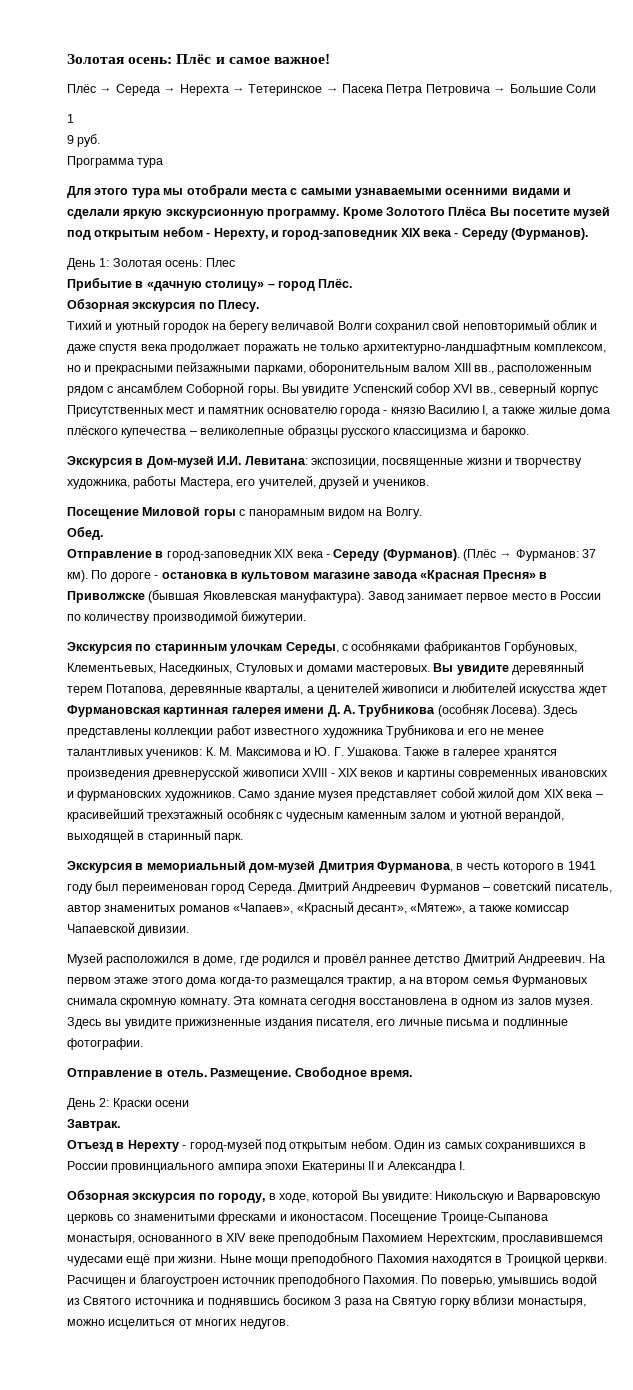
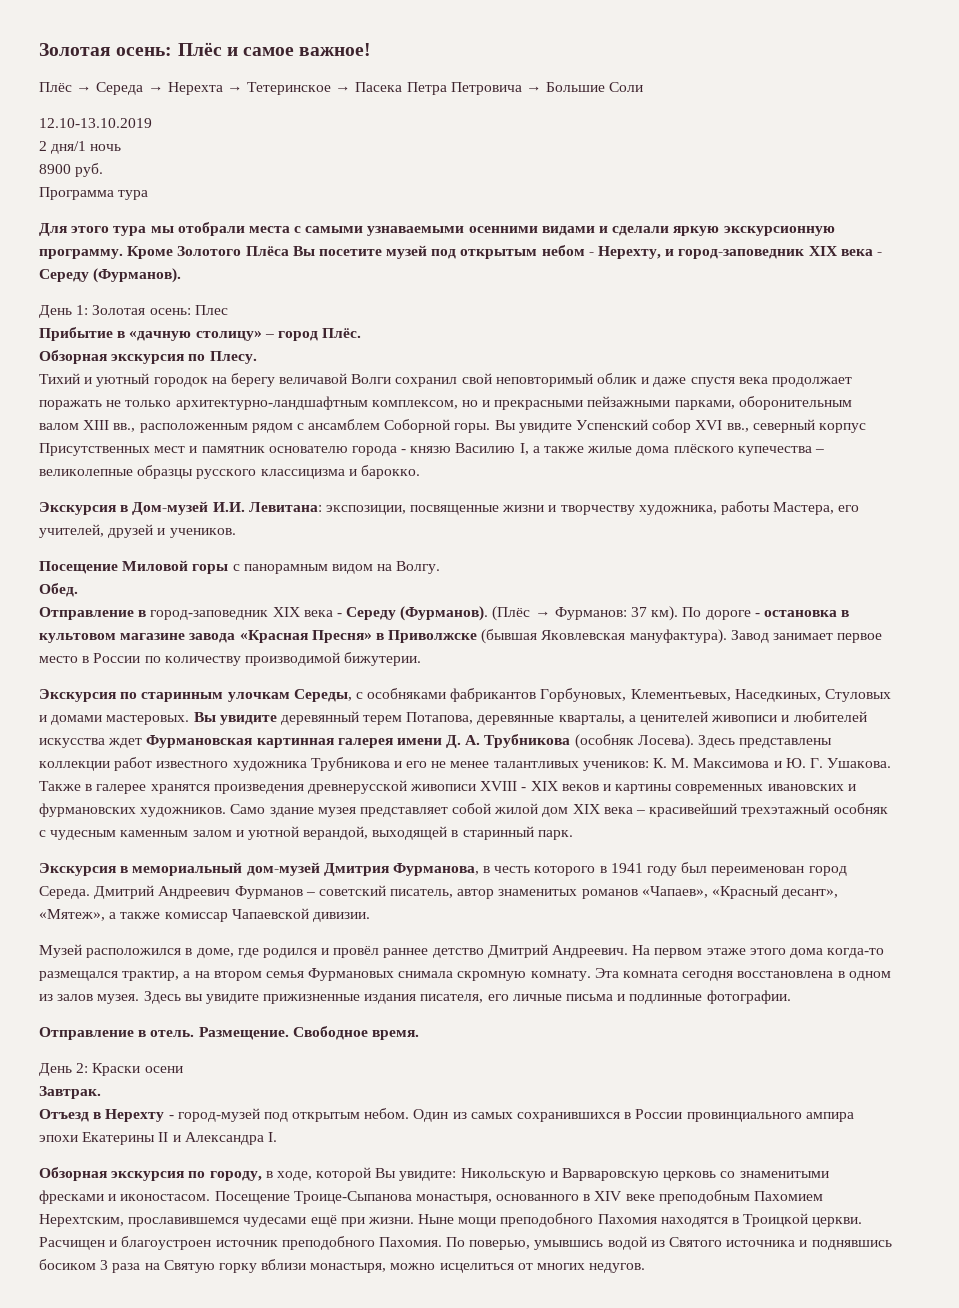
- 1
- 9 руб.
+ 12.10-13.10.2019
+ 2 дня/1 ночь
+ 8900 руб.

